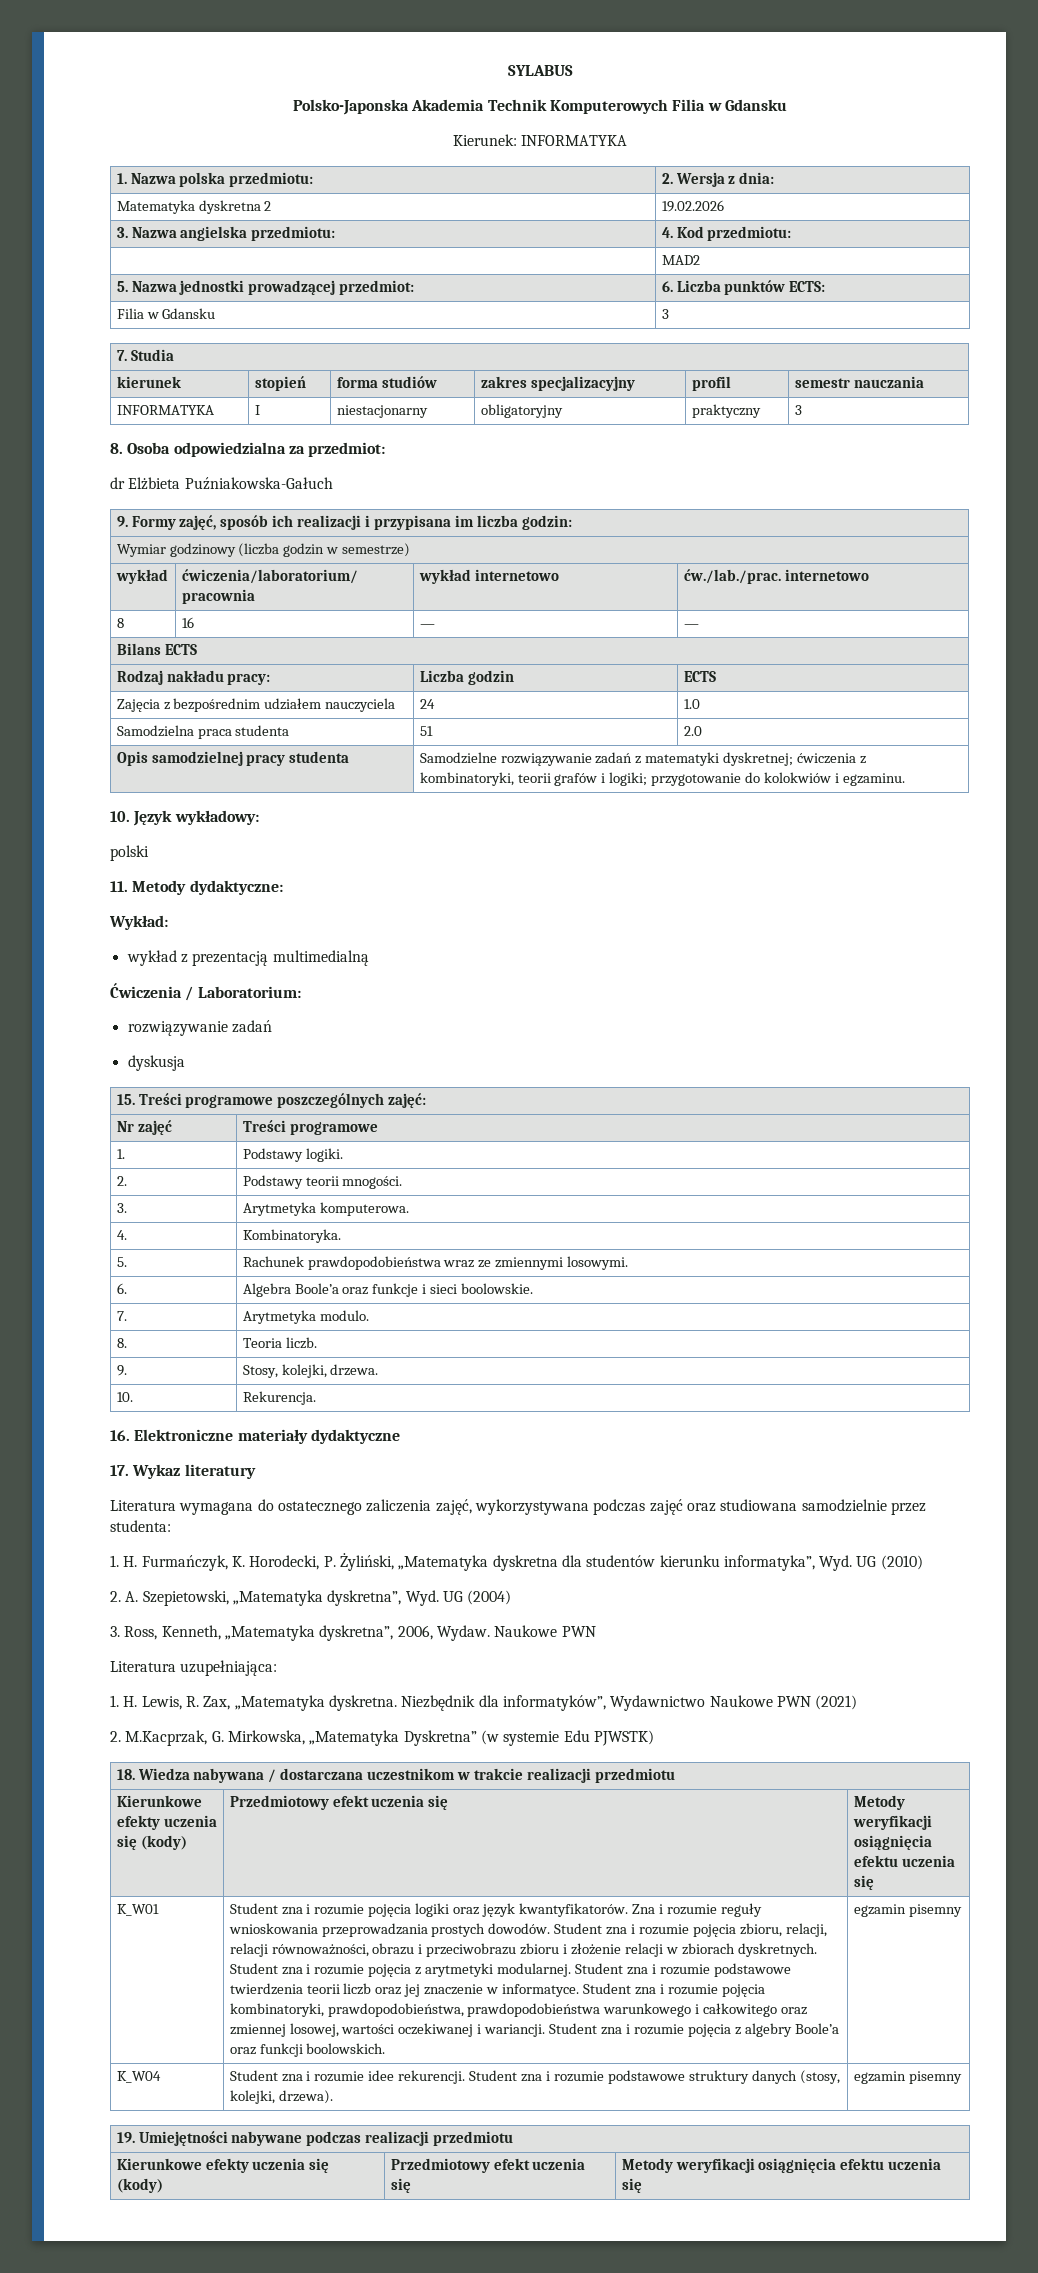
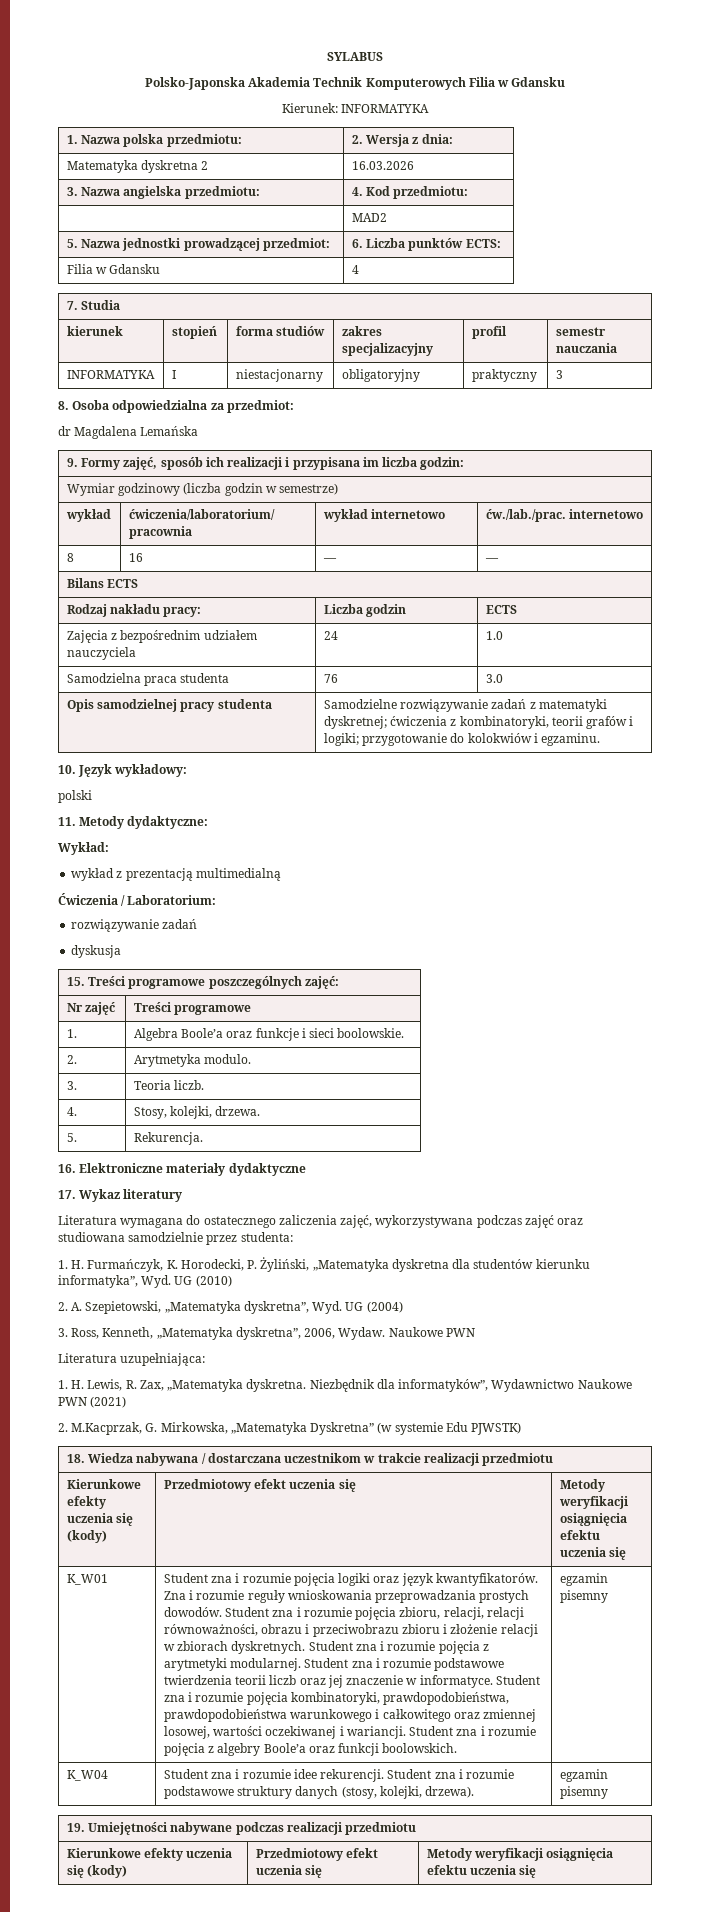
- Matematyka dyskretna 2 | 19.02.2026
+ Matematyka dyskretna 2 | 16.03.2026
- Filia w Gdansku | 3
+ Filia w Gdansku | 4
- dr Elżbieta Puźniakowska-Gałuch
+ dr Magdalena Lemańska
- Samodzielna praca studenta | 51 | 2.0
+ Samodzielna praca studenta | 76 | 3.0
- 1. | Podstawy logiki.
- 2. | Podstawy teorii mnogości.
- 3. | Arytmetyka komputerowa.
- 4. | Kombinatoryka.
- 5. | Rachunek prawdopodobieństwa wraz ze zmiennymi losowymi.
- 6. | Algebra Boole’a oraz funkcje i sieci boolowskie.
+ 1. | Algebra Boole’a oraz funkcje i sieci boolowskie.
- 7. | Arytmetyka modulo.
+ 2. | Arytmetyka modulo.
- 8. | Teoria liczb.
+ 3. | Teoria liczb.
- 9. | Stosy, kolejki, drzewa.
+ 4. | Stosy, kolejki, drzewa.
- 10. | Rekurencja.
+ 5. | Rekurencja.

